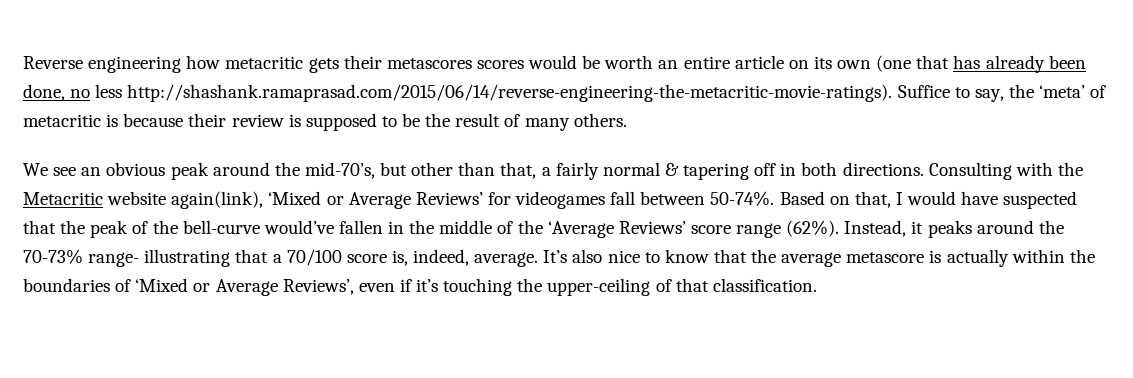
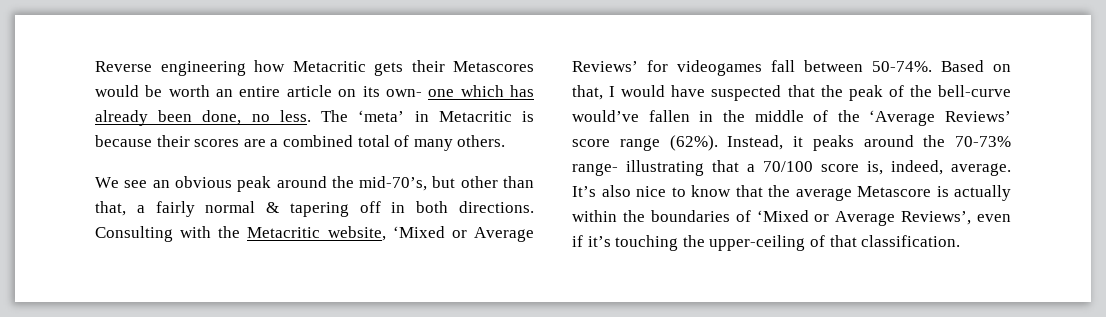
- Reverse engineering how metacritic gets their metascores scores would be worth an entire article on its own (one that has already been done, no less http://shashank.ramaprasad.com/2015/06/14/reverse-engineering-the-metacritic-movie-ratings). Suffice to say, the ‘meta’ of metacritic is because their review is supposed to be the result of many others.
+ Reverse engineering how Metacritic gets their Metascores would be worth an entire article on its own- one which has already been done, no less. The ‘meta’ in Metacritic is because their scores are a combined total of many others.
- Consulting with the Metacritic website again(link), ‘Mixed or Average Reviews’ for videogames fall between 50-74%.
+ Consulting with the Metacritic website, ‘Mixed or Average Reviews’ for videogames fall between 50-74%.
- It’s also nice to know that the average metascore is actually within the boundaries of ‘Mixed or Average Reviews’, even if it’s touching the upper-ceiling of that classification.
+ It’s also nice to know that the average Metascore is actually within the boundaries of ‘Mixed or Average Reviews’, even if it’s touching the upper-ceiling of that classification.

